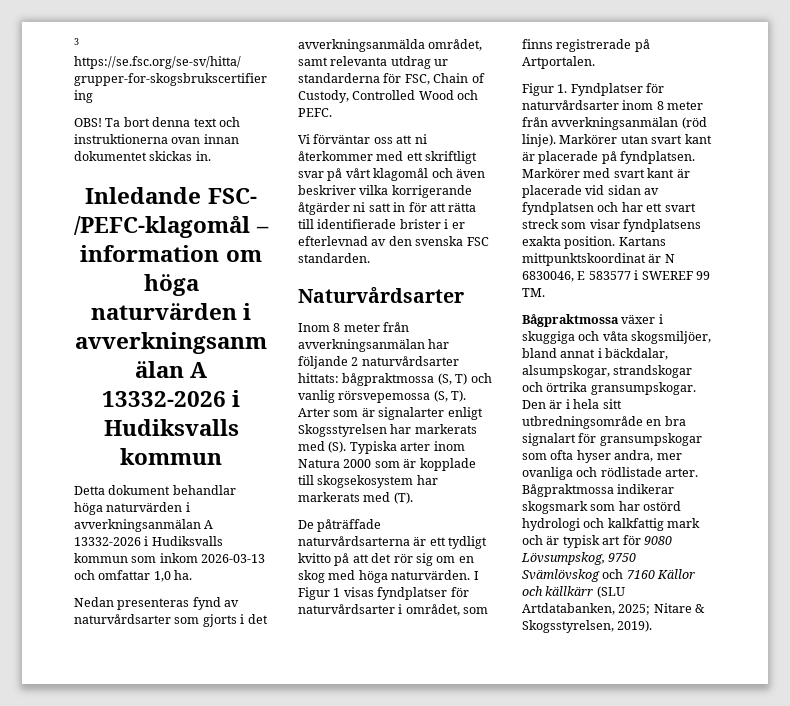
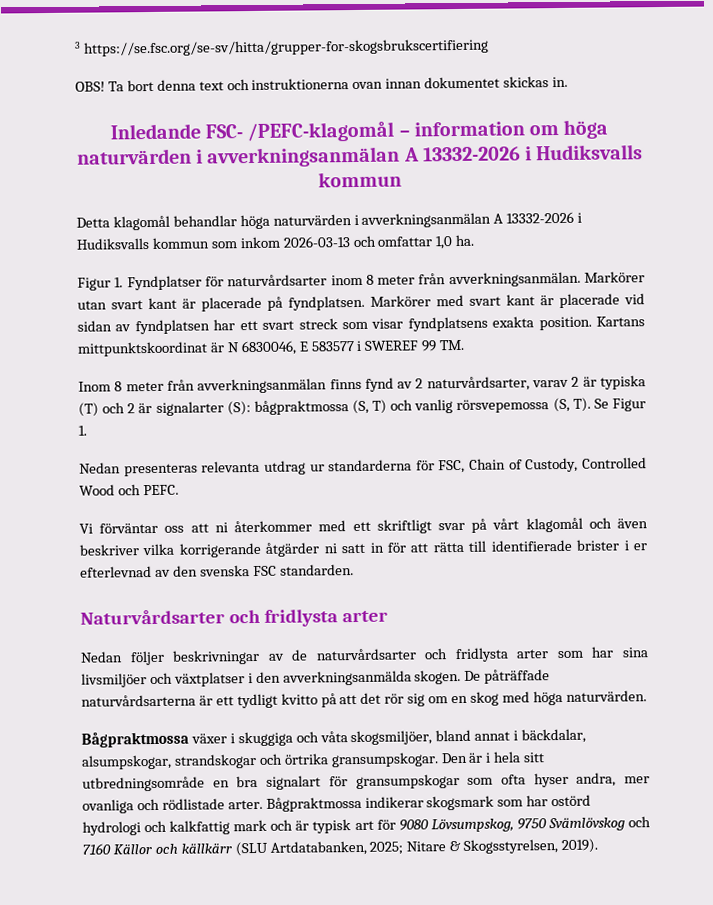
- Detta dokument behandlar höga naturvärden i avverkningsanmälan A 13332-2026 i Hudiksvalls kommun som inkom 2026-03-13 och omfattar 1,0 ha.
+ Detta klagomål behandlar höga naturvärden i avverkningsanmälan A 13332-2026 i Hudiksvalls kommun som inkom 2026-03-13 och omfattar 1,0 ha.
- Nedan presenteras fynd av naturvårdsarter som gjorts i det avverkningsanmälda området, samt relevanta utdrag ur standarderna för FSC, Chain of Custody, Controlled Wood och PEFC.
+ Figur 1. Fyndplatser för naturvårdsarter inom 8 meter från avverkningsanmälan. Markörer utan svart kant är placerade på fyndplatsen. Markörer med svart kant är placerade vid sidan av fyndplatsen har ett svart streck som visar fyndplatsens exakta position. Kartans mittpunktskoordinat är N 6830046, E 583577 i SWEREF 99 TM.
+ Inom 8 meter från avverkningsanmälan finns fynd av 2 naturvårdsarter, varav 2 är typiska (T) och 2 är signalarter (S): bågpraktmossa (S, T) och vanlig rörsvepemossa (S, T). Se Figur 1.
+ Nedan presenteras relevanta utdrag ur standarderna för FSC, Chain of Custody, Controlled Wood och PEFC.
- Naturvårdsarter
- Inom 8 meter från avverkningsanmälan har följande 2 naturvårdsarter hittats: bågpraktmossa (S, T) och vanlig rörsvepemossa (S, T). Arter som är signalarter enligt Skogsstyrelsen har markerats med (S). Typiska arter inom Natura 2000 som är kopplade till skogsekosystem har markerats med (T).
- De påträffade naturvårdsarterna är ett tydligt kvitto på att det rör sig om en skog med höga naturvärden. I Figur 1 visas fyndplatser för naturvårdsarter i området, som finns registrerade på Artportalen.
- Figur 1. Fyndplatser för naturvårdsarter inom 8 meter från avverkningsanmälan (röd linje). Markörer utan svart kant är placerade på fyndplatsen. Markörer med svart kant är placerade vid sidan av fyndplatsen och har ett svart streck som visar fyndplatsens exakta position. Kartans mittpunktskoordinat är N 6830046, E 583577 i SWEREF 99 TM.
+ Naturvårdsarter och fridlysta arter
+ Nedan följer beskrivningar av de naturvårdsarter och fridlysta arter som har sina livsmiljöer och växtplatser i den avverkningsanmälda skogen. De påträffade naturvårdsarterna är ett tydligt kvitto på att det rör sig om en skog med höga naturvärden.

